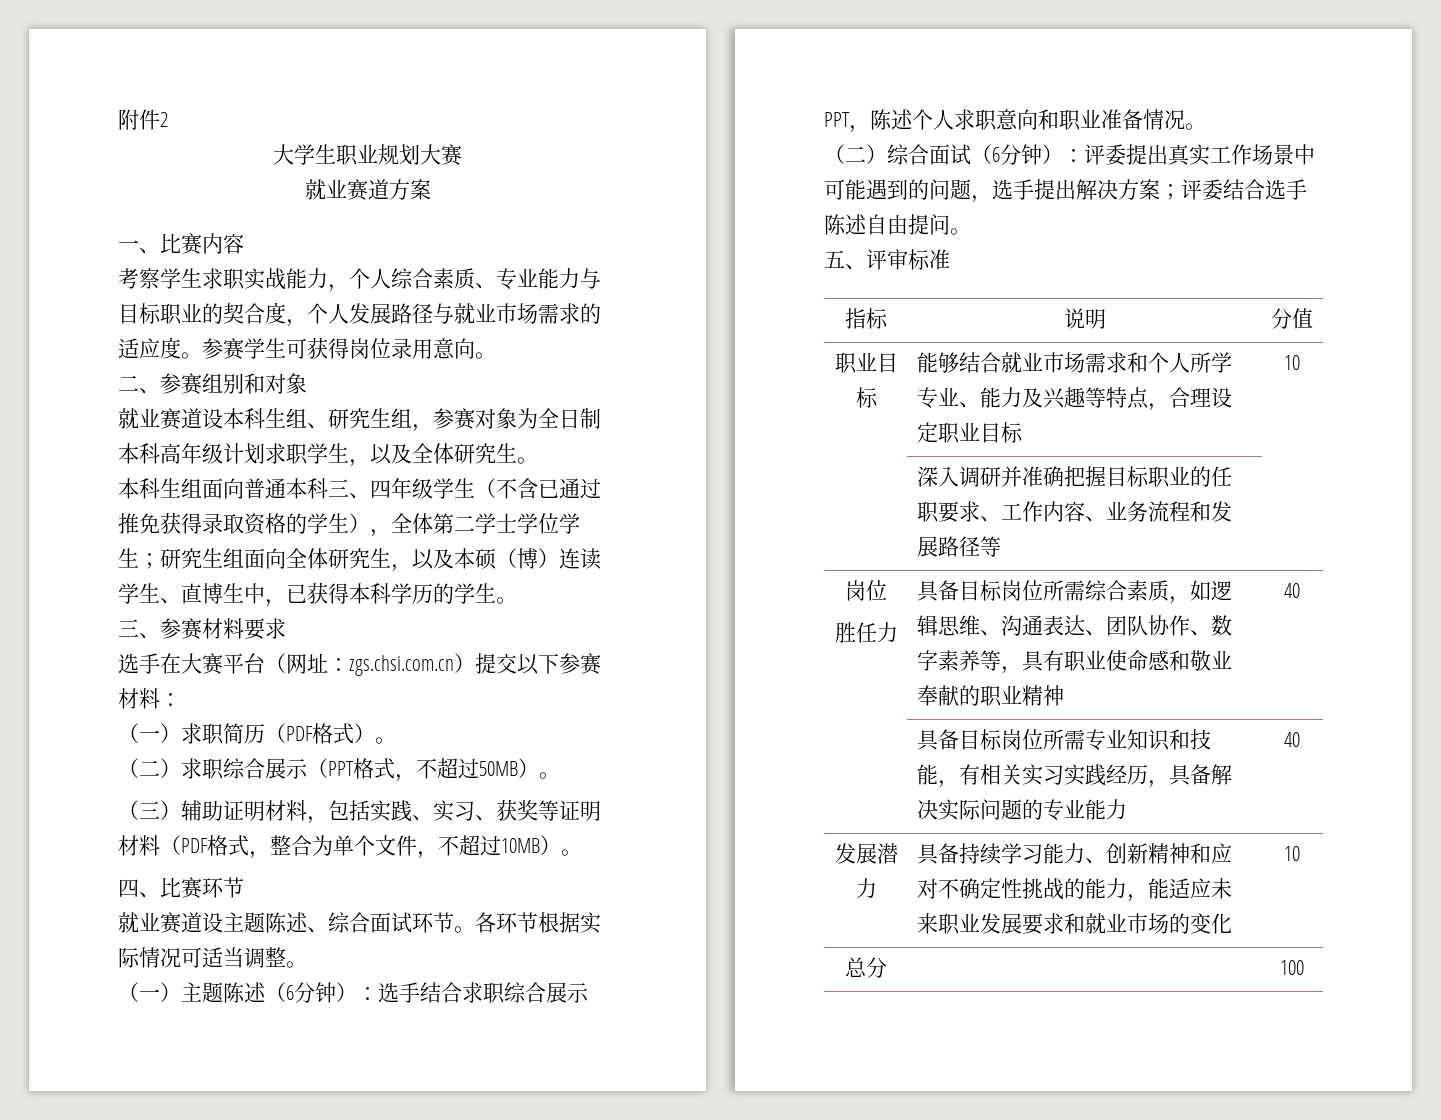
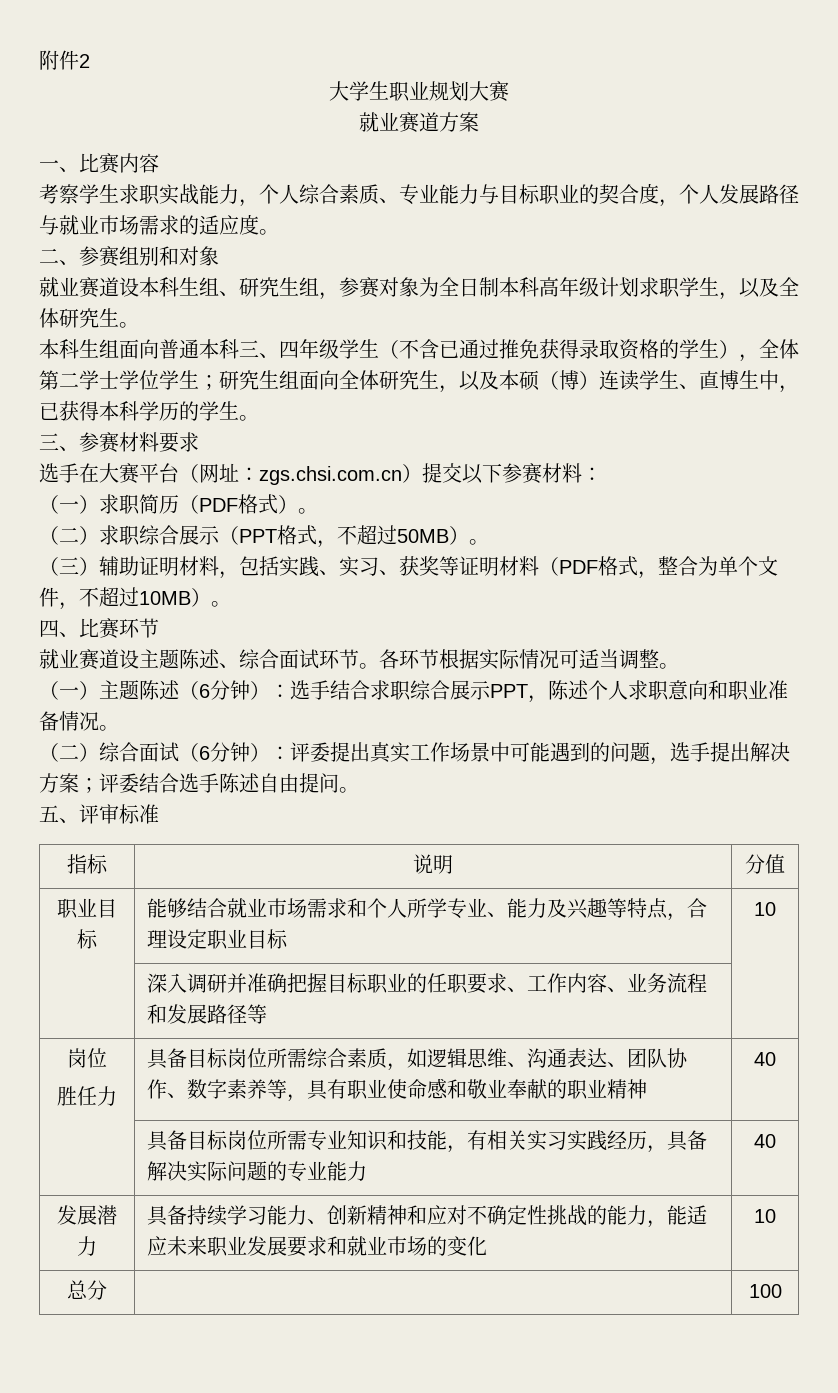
- 参赛学生可获得岗位录用意向。

